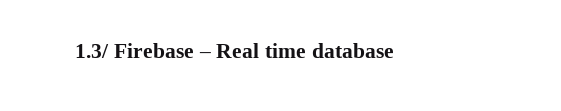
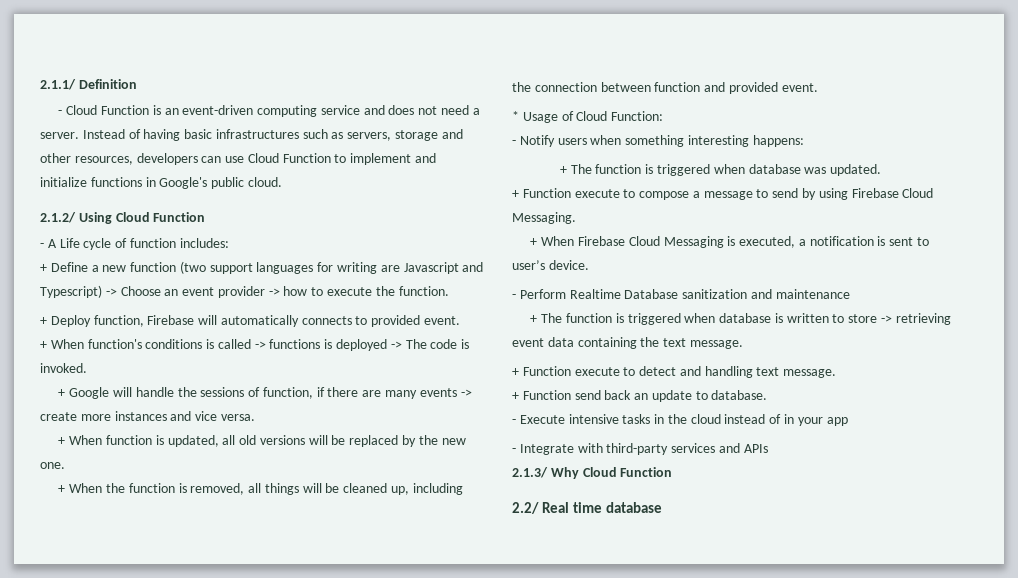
- 1.3/ Firebase – Real time database
+ 2.1.1/ Definition
+ - Cloud Function is an event-driven computing service and does not need a server. Instead of having basic infrastructures such as servers, storage and other resources, developers can use Cloud Function to implement and initialize functions in Google's public cloud.
+ 2.1.2/ Using Cloud Function
+ - A Life cycle of function includes:
+ + Define a new function (two support languages for writing are Javascript and Typescript) -> Choose an event provider -> how to execute the function.
+ + Deploy function, Firebase will automatically connects to provided event.
+ + When function's conditions is called -> functions is deployed -> The code is invoked.
+ + Google will handle the sessions of function, if there are many events -> create more instances and vice versa.
+ + When function is updated, all old versions will be replaced by the new one.
+ + When the function is removed, all things will be cleaned up, including the connection between function and provided event.
+ * Usage of Cloud Function:
+ - Notify users when something interesting happens:
+ + The function is triggered when database was updated.
+ + Function execute to compose a message to send by using Firebase Cloud Messaging.
+ + When Firebase Cloud Messaging is executed, a notification is sent to user’s device.
+ - Perform Realtime Database sanitization and maintenance
+ + The function is triggered when database is written to store -> retrieving event data containing the text message.
+ + Function execute to detect and handling text message.
+ + Function send back an update to database.
+ - Execute intensive tasks in the cloud instead of in your app
+ - Integrate with third-party services and APIs
+ 2.1.3/ Why Cloud Function
+ 2.2/ Real time database

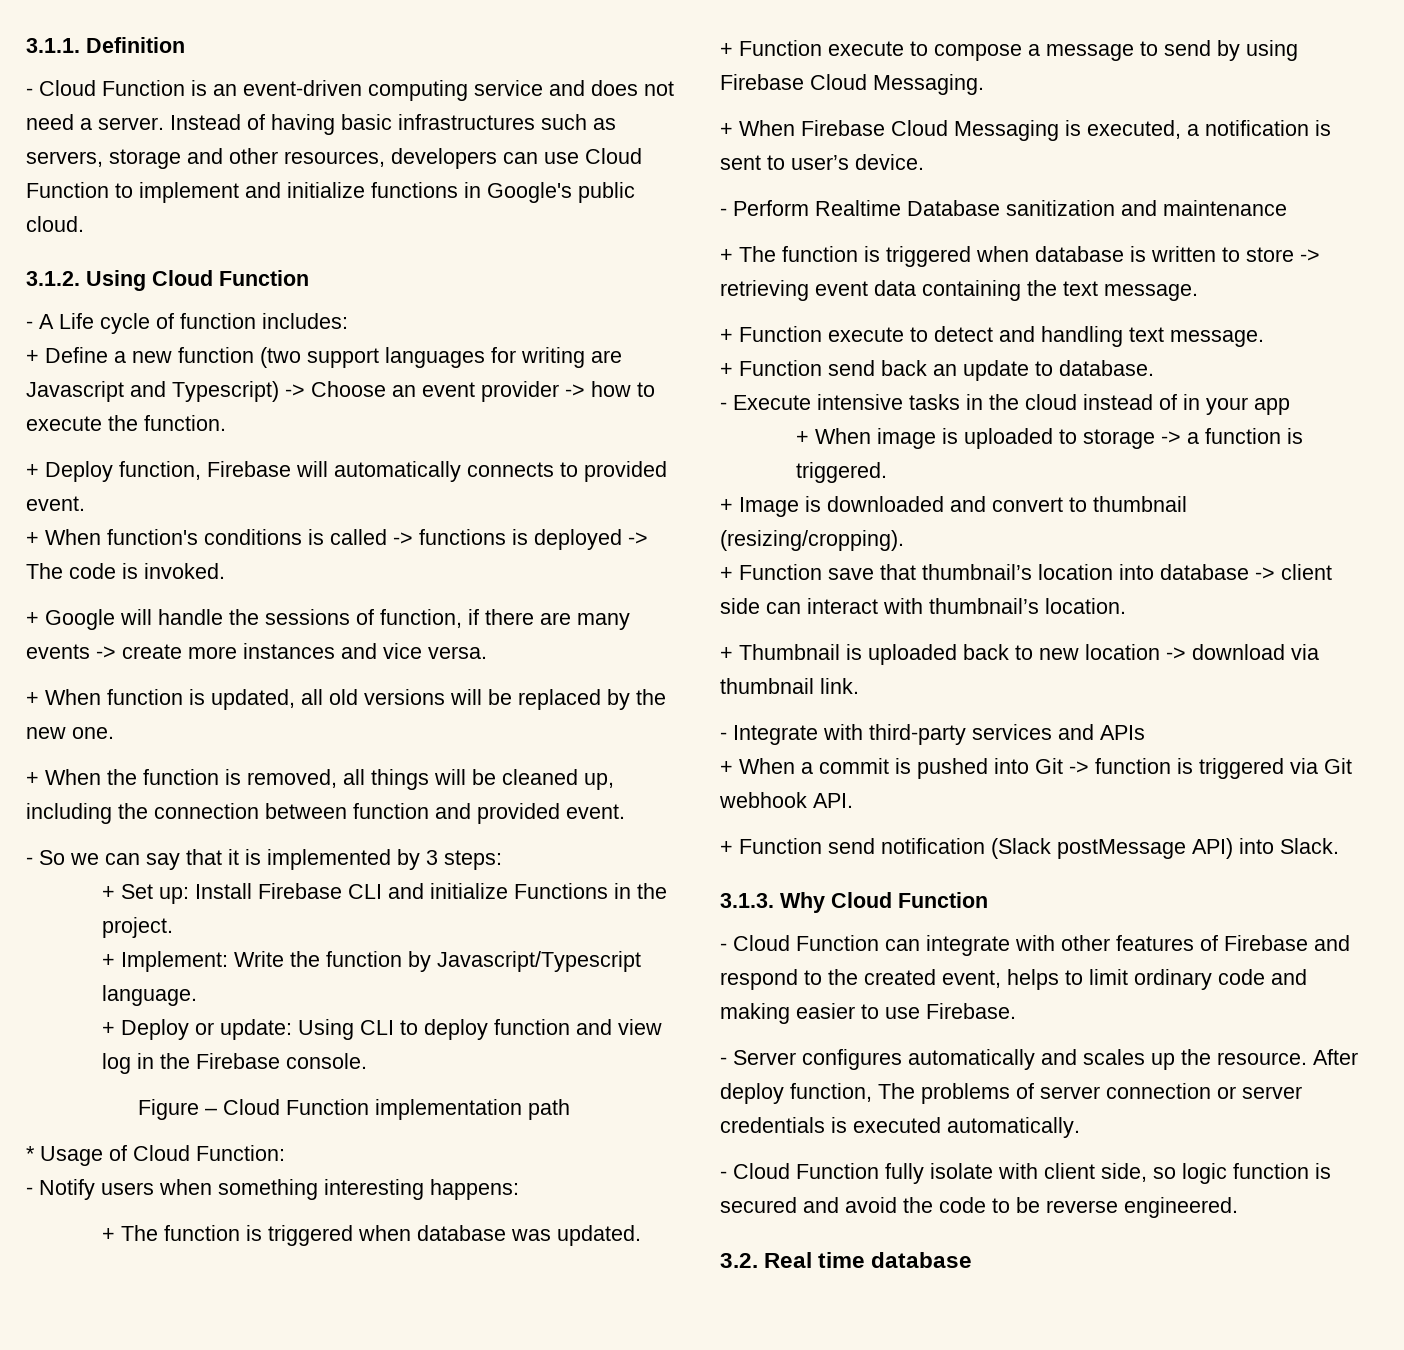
- 2.1.1/ Definition
+ 3.1.1. Definition
- 2.1.2/ Using Cloud Function
+ 3.1.2. Using Cloud Function
+ - So we can say that it is implemented by 3 steps:
+ + Set up: Install Firebase CLI and initialize Functions in the project.
+ + Implement: Write the function by Javascript/Typescript language.
+ + Deploy or update: Using CLI to deploy function and view log in the Firebase console.
+ Figure – Cloud Function implementation path
+ + When image is uploaded to storage -> a function is triggered.
+ + Image is downloaded and convert to thumbnail (resizing/cropping).
+ + Function save that thumbnail’s location into database -> client side can interact with thumbnail’s location.
+ + Thumbnail is uploaded back to new location -> download via thumbnail link.
- 2.1.3/ Why Cloud Function
- 2.2/ Real time database
+ + When a commit is pushed into Git -> function is triggered via Git webhook API.
+ + Function send notification (Slack postMessage API) into Slack.
+ 3.1.3. Why Cloud Function
+ - Cloud Function can integrate with other features of Firebase and respond to the created event, helps to limit ordinary code and making easier to use Firebase.
+ - Server configures automatically and scales up the resource. After deploy function, The problems of server connection or server credentials is executed automatically.
+ - Cloud Function fully isolate with client side, so logic function is secured and avoid the code to be reverse engineered.
+ 3.2. Real time database

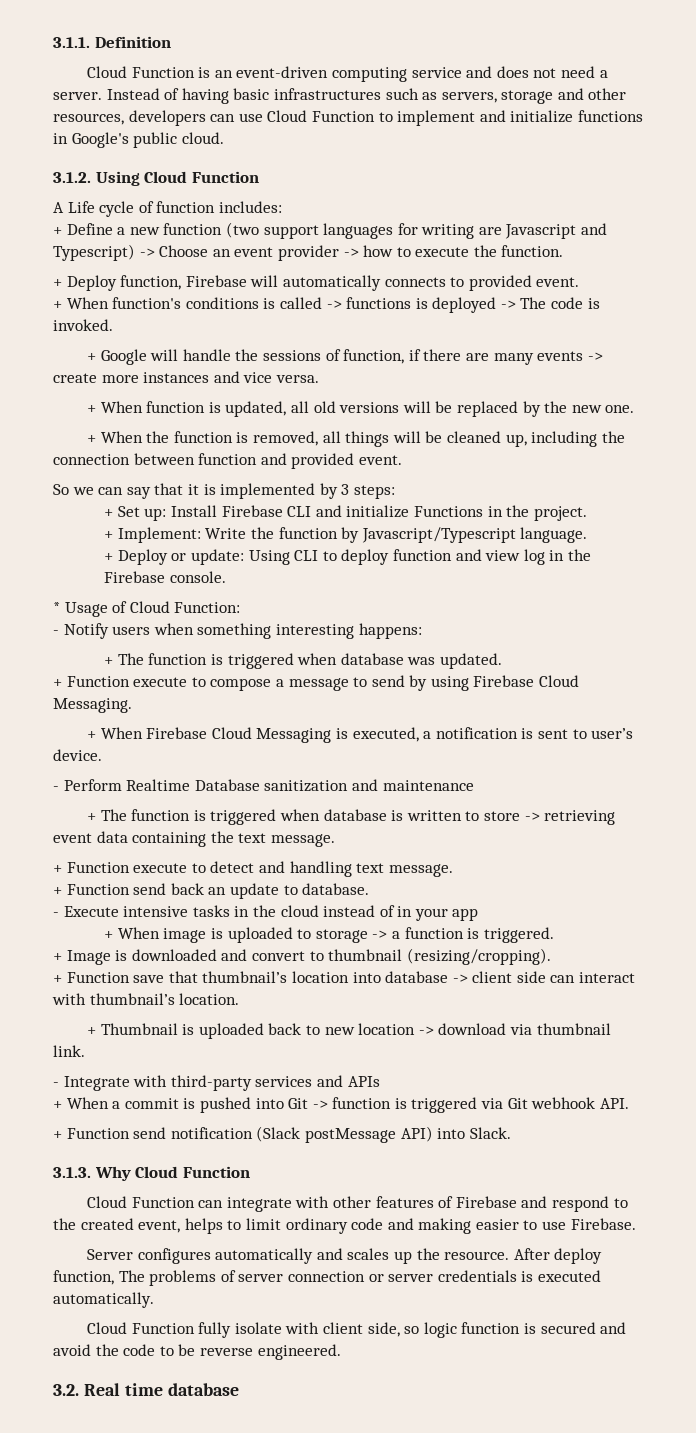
- - Cloud Function is an event-driven computing service and does not need a server.
+ Cloud Function is an event-driven computing service and does not need a server.
- - A Life cycle of function includes:
+ A Life cycle of function includes:
- - So we can say that it is implemented by 3 steps:
+ So we can say that it is implemented by 3 steps:
- Figure – Cloud Function implementation path
- - Cloud Function can integrate with other features of Firebase and respond to the created event, helps to limit ordinary code and making easier to use Firebase.
+ Cloud Function can integrate with other features of Firebase and respond to the created event, helps to limit ordinary code and making easier to use Firebase.
- - Server configures automatically and scales up the resource.
+ Server configures automatically and scales up the resource.
- - Cloud Function fully isolate with client side, so logic function is secured and avoid the code to be reverse engineered.
+ Cloud Function fully isolate with client side, so logic function is secured and avoid the code to be reverse engineered.

